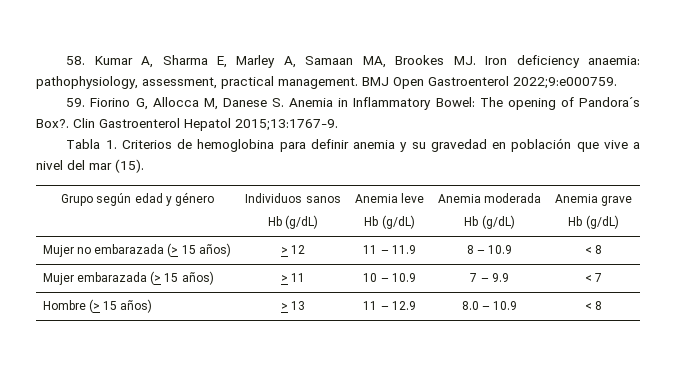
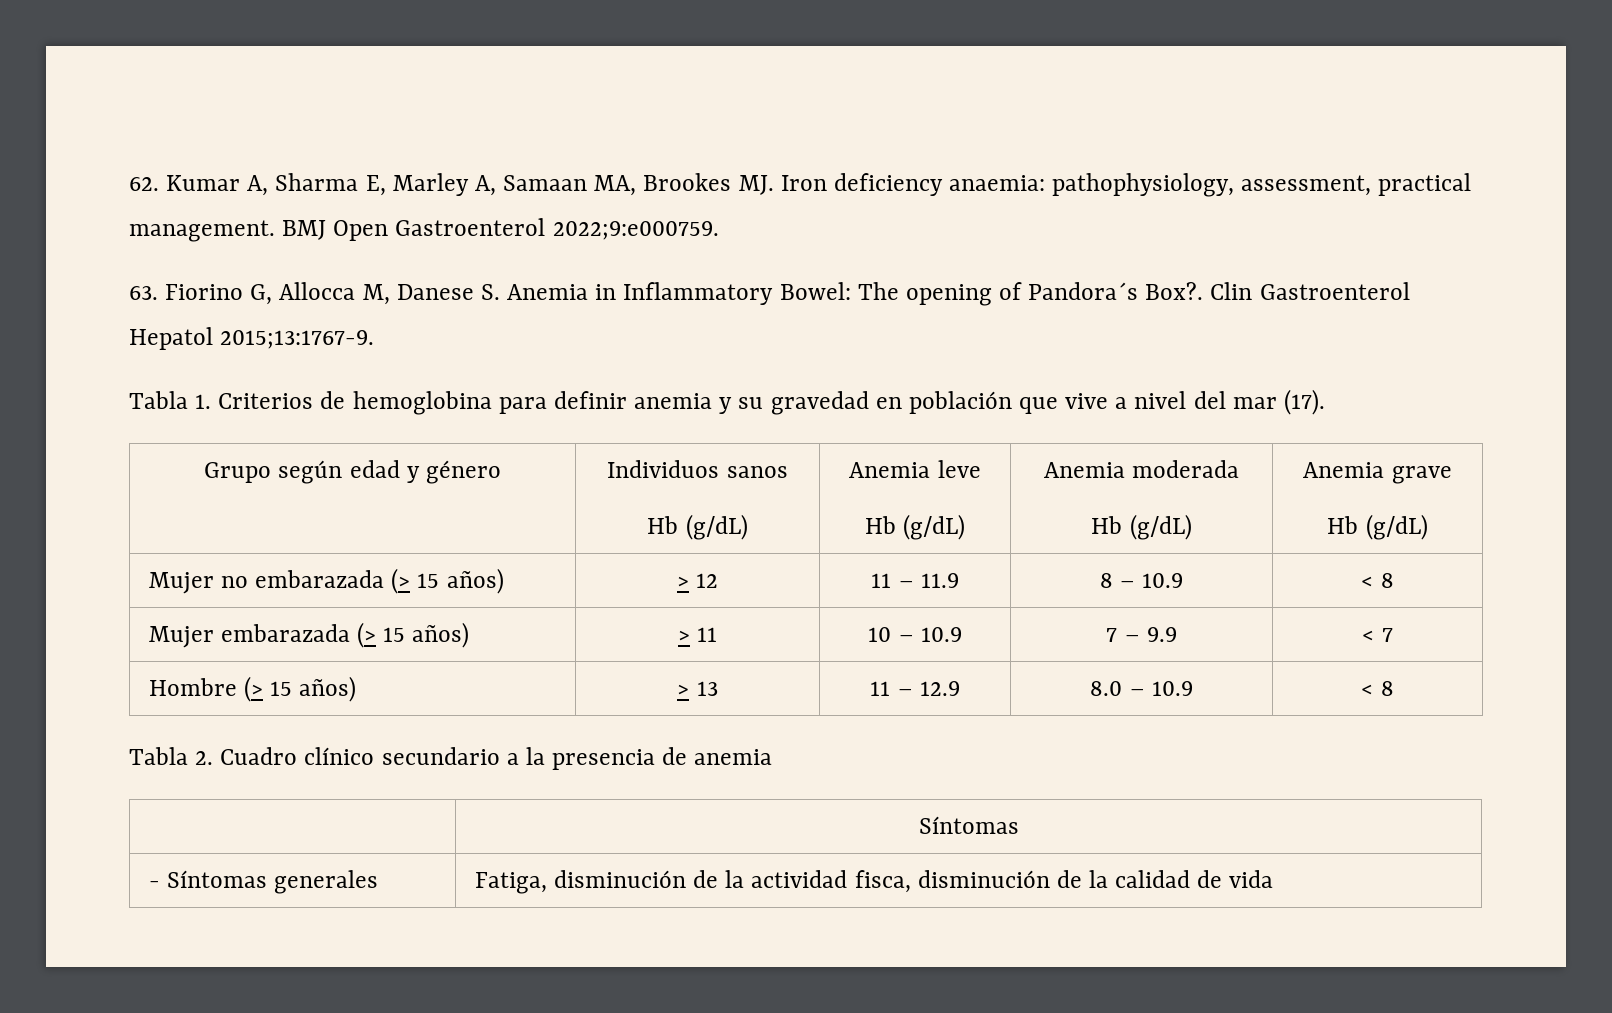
- 58. Kumar A, Sharma E, Marley A, Samaan MA, Brookes MJ. Iron deficiency anaemia: pathophysiology, assessment, practical management.
+ 62. Kumar A, Sharma E, Marley A, Samaan MA, Brookes MJ. Iron deficiency anaemia: pathophysiology, assessment, practical management.
- 59. Fiorino G, Allocca M, Danese S. Anemia in Inflammatory Bowel: The opening of Pandora´s Box?.
+ 63. Fiorino G, Allocca M, Danese S. Anemia in Inflammatory Bowel: The opening of Pandora´s Box?.
- Tabla 1. Criterios de hemoglobina para definir anemia y su gravedad en población que vive a nivel del mar (15).
+ Tabla 1. Criterios de hemoglobina para definir anemia y su gravedad en población que vive a nivel del mar (17).
+ Tabla 2. Cuadro clínico secundario a la presencia de anemia
+ | Síntomas
+ - Síntomas generales | Fatiga, disminución de la actividad fisca, disminución de la calidad de vida

